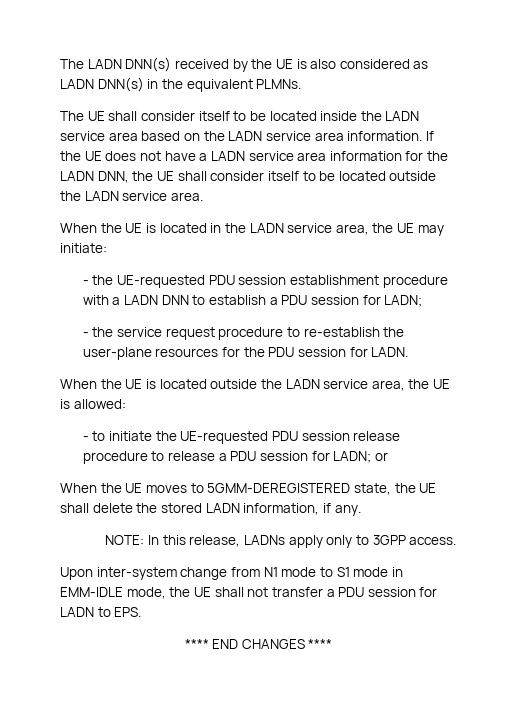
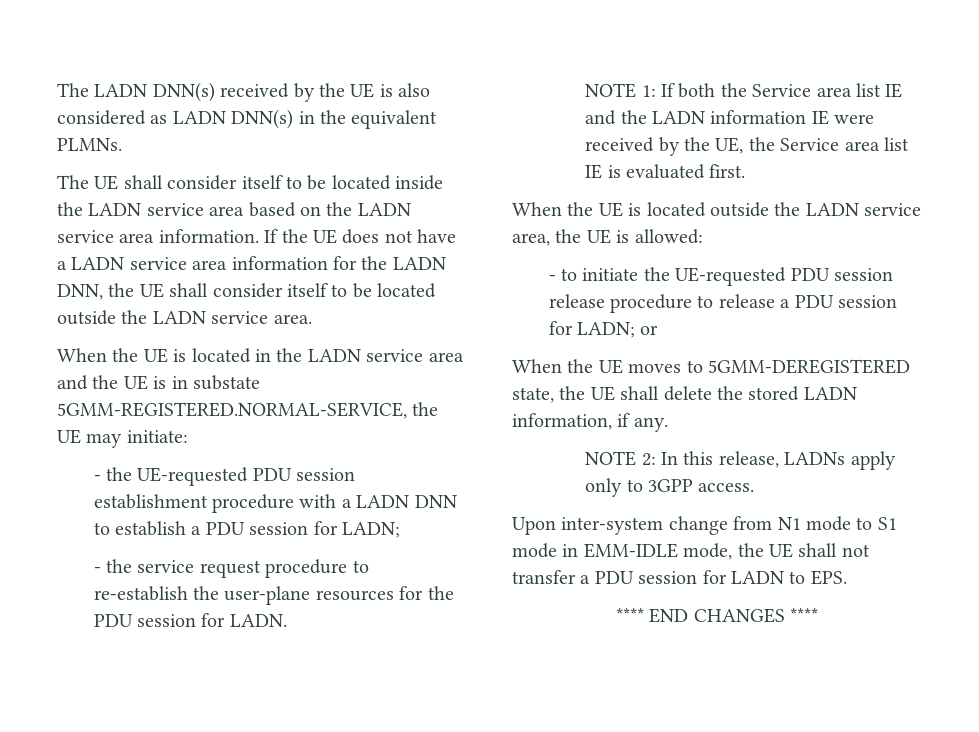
- When the UE is located in the LADN service area, the UE may initiate:
+ When the UE is located in the LADN service area and the UE is in substate 5GMM-REGISTERED.NORMAL-SERVICE, the UE may initiate:
+ NOTE 1: If both the Service area list IE and the LADN information IE were received by the UE, the Service area list IE is evaluated first.
- NOTE: In this release, LADNs apply only to 3GPP access.
+ NOTE 2: In this release, LADNs apply only to 3GPP access.

